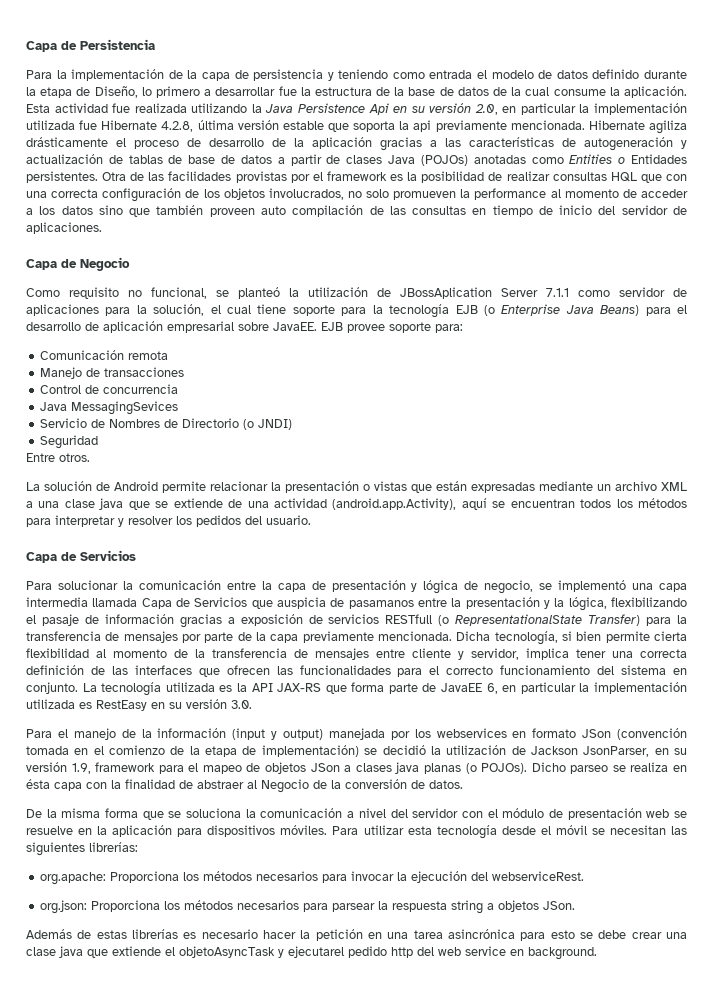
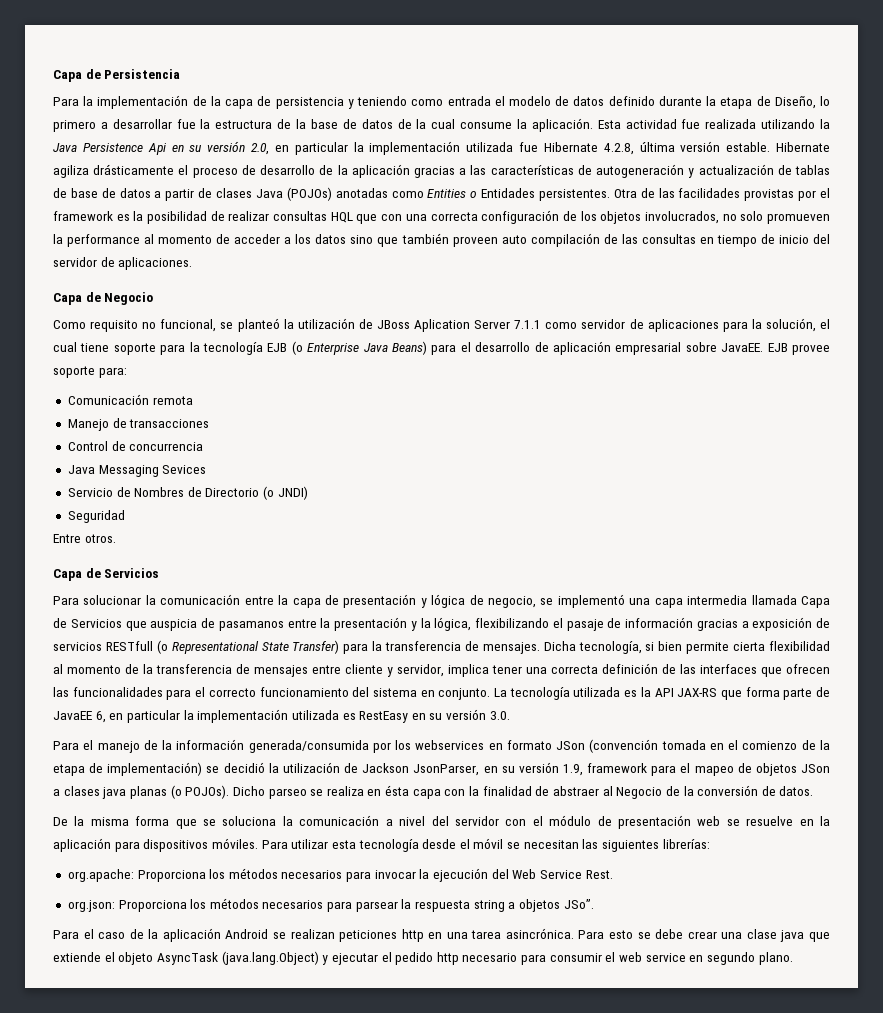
- Esta actividad fue realizada utilizando la Java Persistence Api en su versión 2.0, en particular la implementación utilizada fue Hibernate 4.2.8, última versión estable que soporta la api previamente mencionada.
+ Esta actividad fue realizada utilizando la Java Persistence Api en su versión 2.0, en particular la implementación utilizada fue Hibernate 4.2.8, última versión estable.
- Como requisito no funcional, se planteó la utilización de JBossAplication Server 7.1.1 como servidor de aplicaciones para la solución, el cual tiene soporte para la tecnología EJB (o Enterprise Java Beans) para el desarrollo de aplicación empresarial sobre JavaEE.
+ Como requisito no funcional, se planteó la utilización de JBoss Aplication Server 7.1.1 como servidor de aplicaciones para la solución, el cual tiene soporte para la tecnología EJB (o Enterprise Java Beans) para el desarrollo de aplicación empresarial sobre JavaEE.
- Java MessagingSevices
+ Java Messaging Sevices
- La solución de Android permite relacionar la presentación o vistas que están expresadas mediante un archivo XML a una clase java que se extiende de una actividad (android.app.Activity), aquí se encuentran todos los métodos para interpretar y resolver los pedidos del usuario.
- Para solucionar la comunicación entre la capa de presentación y lógica de negocio, se implementó una capa intermedia llamada Capa de Servicios que auspicia de pasamanos entre la presentación y la lógica, flexibilizando el pasaje de información gracias a exposición de servicios RESTfull (o RepresentationalState Transfer) para la transferencia de mensajes por parte de la capa previamente mencionada.
+ Para solucionar la comunicación entre la capa de presentación y lógica de negocio, se implementó una capa intermedia llamada Capa de Servicios que auspicia de pasamanos entre la presentación y la lógica, flexibilizando el pasaje de información gracias a exposición de servicios RESTfull (o Representational State Transfer) para la transferencia de mensajes.
- Para el manejo de la información (input y output) manejada por los webservices en formato JSon (convención tomada en el comienzo de la etapa de implementación) se decidió la utilización de Jackson JsonParser, en su versión 1.9, framework para el mapeo de objetos JSon a clases java planas (o POJOs).
+ Para el manejo de la información generada/consumida por los webservices en formato JSon (convención tomada en el comienzo de la etapa de implementación) se decidió la utilización de Jackson JsonParser, en su versión 1.9, framework para el mapeo de objetos JSon a clases java planas (o POJOs).
- org.apache: Proporciona los métodos necesarios para invocar la ejecución del webserviceRest.
+ org.apache: Proporciona los métodos necesarios para invocar la ejecución del Web Service Rest.
- org.json: Proporciona los métodos necesarios para parsear la respuesta string a objetos JSon.
- Además de estas librerías es necesario hacer la petición en una tarea asincrónica para esto se debe crear una clase java que extiende el objetoAsyncTask y ejecutarel pedido http del web service en background.
+ org.json: Proporciona los métodos necesarios para parsear la respuesta string a objetos JSo”.
+ Para el caso de la aplicación Android se realizan peticiones http en una tarea asincrónica. Para esto se debe crear una clase java que extiende el objeto AsyncTask (java.lang.Object) y ejecutar el pedido http necesario para consumir el web service en segundo plano.

